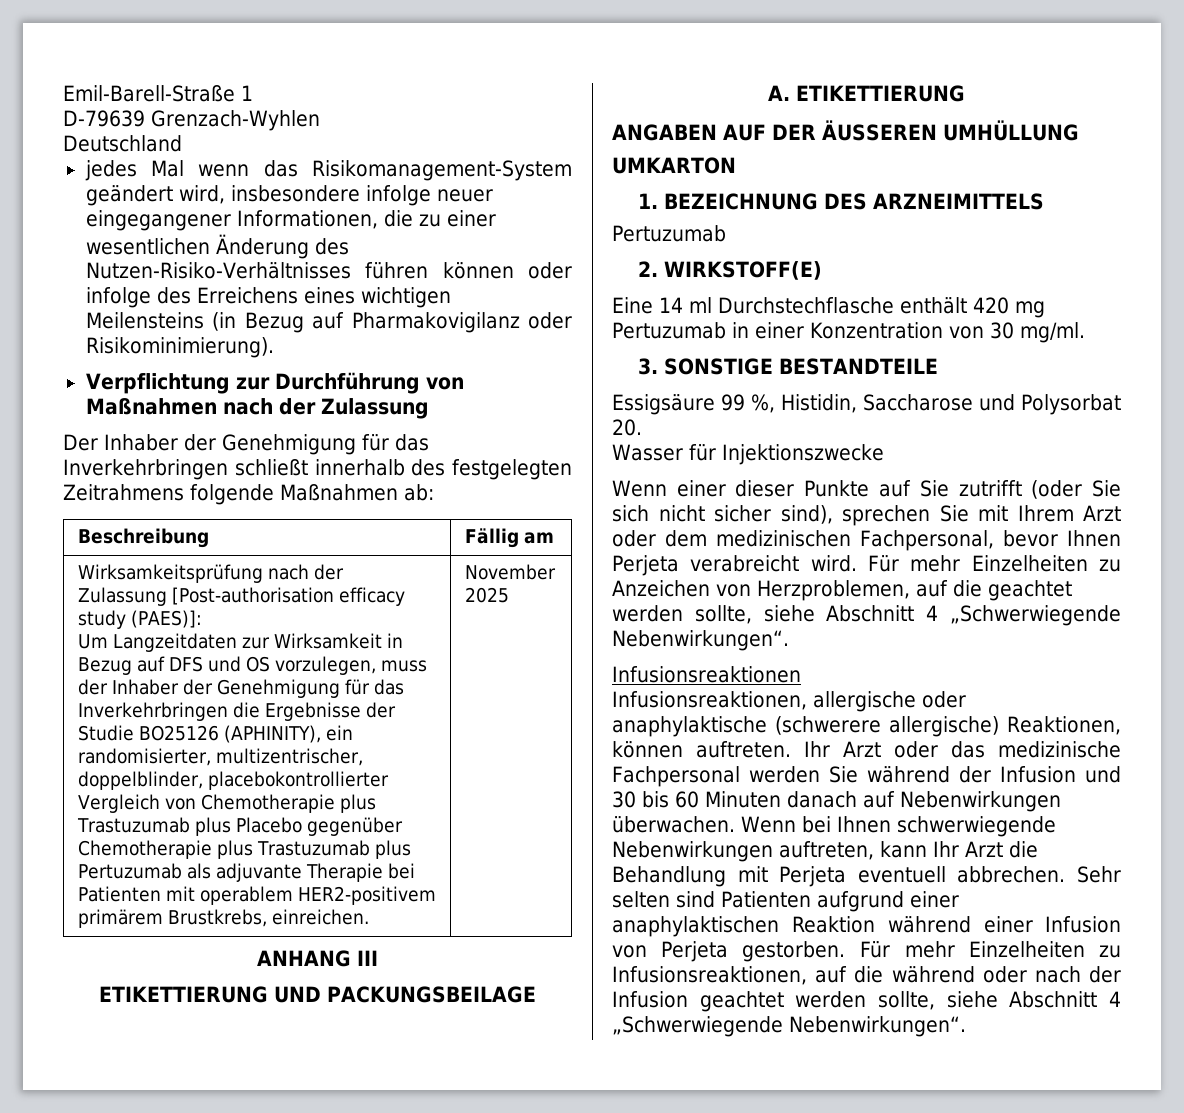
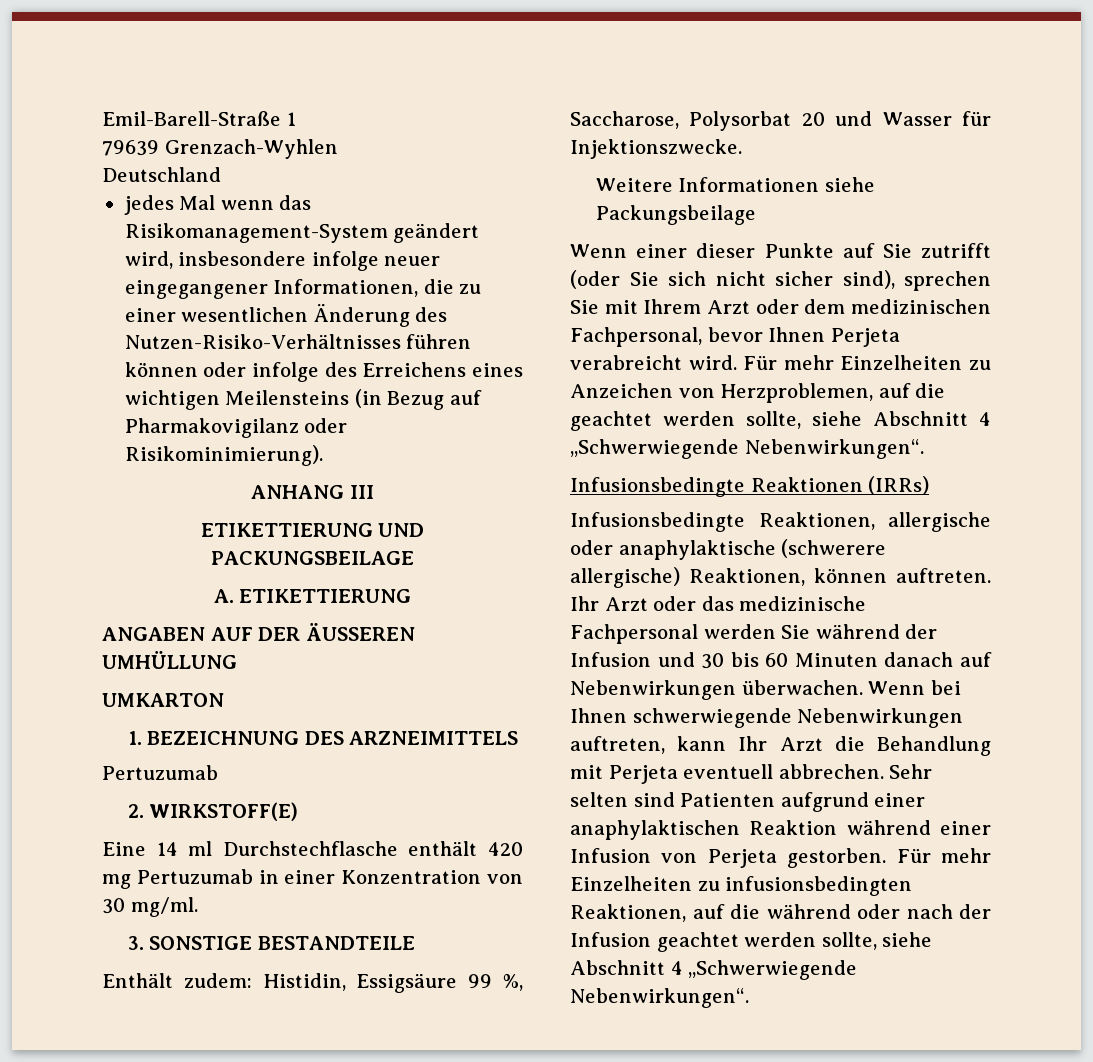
- D-79639 Grenzach-Wyhlen
+ 79639 Grenzach-Wyhlen
- Verpflichtung zur Durchführung von Maßnahmen nach der Zulassung
- Der Inhaber der Genehmigung für das Inverkehrbringen schließt innerhalb des festgelegten Zeitrahmens folgende Maßnahmen ab:
- Beschreibung | Fällig am
- Wirksamkeitsprüfung nach der Zulassung [Post-authorisation efficacy study (PAES)]:
- Um Langzeitdaten zur Wirksamkeit in Bezug auf DFS und OS vorzulegen, muss der Inhaber der Genehmigung für das Inverkehrbringen die Ergebnisse der Studie BO25126 (APHINITY), ein randomisierter, multizentrischer, doppelblinder, placebokontrollierter Vergleich von Chemotherapie plus Trastuzumab plus Placebo gegenüber Chemotherapie plus Trastuzumab plus Pertuzumab als adjuvante Therapie bei Patienten mit operablem HER2-positivem primärem Brustkrebs, einreichen. | November 2025
- Essigsäure 99 %, Histidin, Saccharose und Polysorbat 20.
- Wasser für Injektionszwecke
+ Enthält zudem: Histidin, Essigsäure 99 %, Saccharose, Polysorbat 20 und Wasser für Injektionszwecke.
+ Weitere Informationen siehe Packungsbeilage
- Infusionsreaktionen
- Infusionsreaktionen, allergische oder anaphylaktische (schwerere allergische) Reaktionen, können auftreten.
+ Infusionsbedingte Reaktionen (IRRs)
+ Infusionsbedingte Reaktionen, allergische oder anaphylaktische (schwerere allergische) Reaktionen, können auftreten.
- Für mehr Einzelheiten zu Infusionsreaktionen, auf die während oder nach der Infusion geachtet werden sollte, siehe Abschnitt 4 „Schwerwiegende Nebenwirkungen“.
+ Für mehr Einzelheiten zu infusionsbedingten Reaktionen, auf die während oder nach der Infusion geachtet werden sollte, siehe Abschnitt 4 „Schwerwiegende Nebenwirkungen“.

